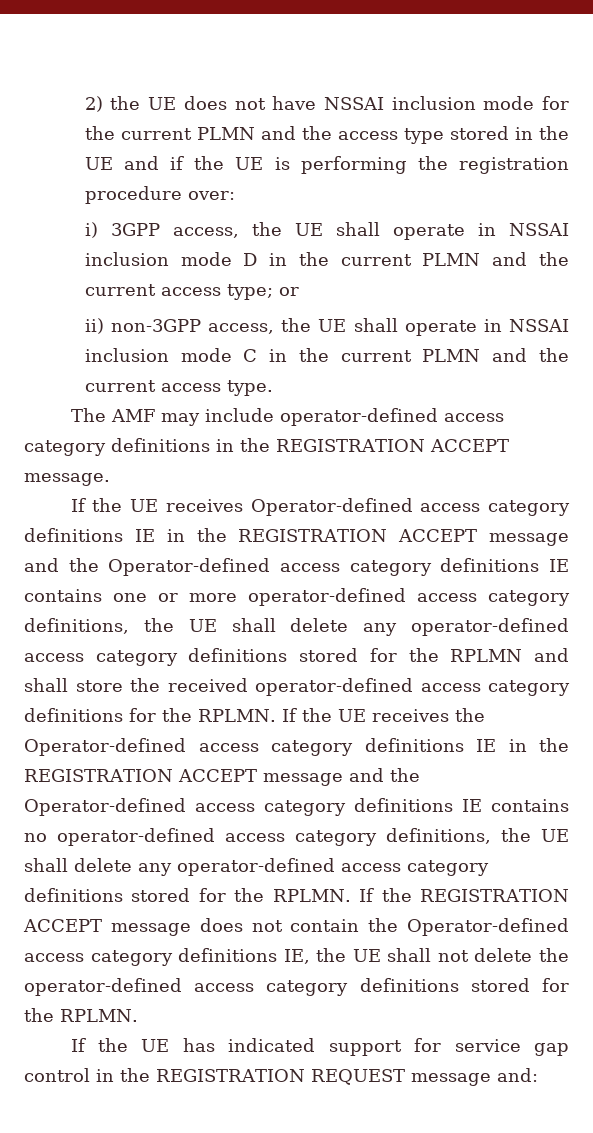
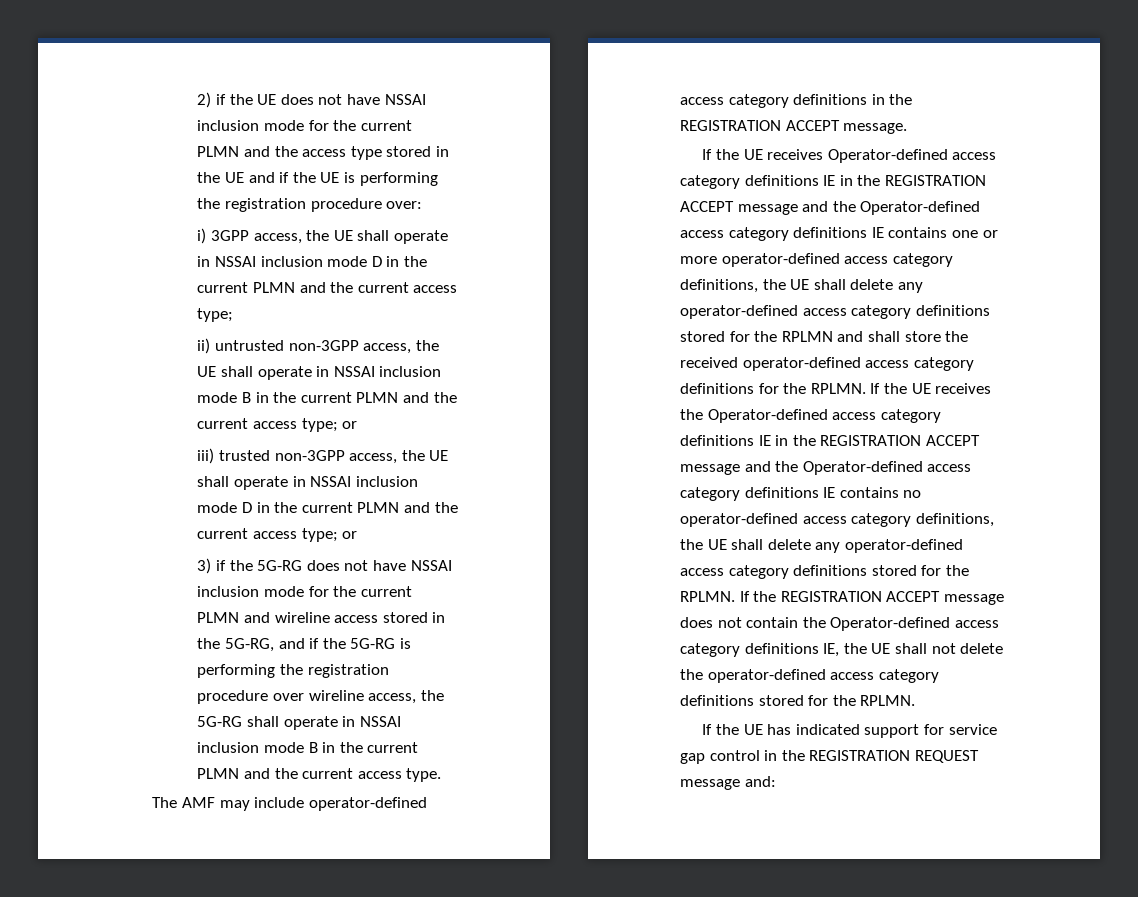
- 2) the UE does not have NSSAI inclusion mode for the current PLMN and the access type stored in the UE and if the UE is performing the registration procedure over:
+ 2) if the UE does not have NSSAI inclusion mode for the current PLMN and the access type stored in the UE and if the UE is performing the registration procedure over:
- i) 3GPP access, the UE shall operate in NSSAI inclusion mode D in the current PLMN and the current access type; or
+ i) 3GPP access, the UE shall operate in NSSAI inclusion mode D in the current PLMN and the current access type;
- ii) non-3GPP access, the UE shall operate in NSSAI inclusion mode C in the current PLMN and the current access type.
+ ii) untrusted non-3GPP access, the UE shall operate in NSSAI inclusion mode B in the current PLMN and the current access type; or
+ iii) trusted non-3GPP access, the UE shall operate in NSSAI inclusion mode D in the current PLMN and the current access type; or
+ 3) if the 5G-RG does not have NSSAI inclusion mode for the current PLMN and wireline access stored in the 5G-RG, and if the 5G-RG is performing the registration procedure over wireline access, the 5G-RG shall operate in NSSAI inclusion mode B in the current PLMN and the current access type.

